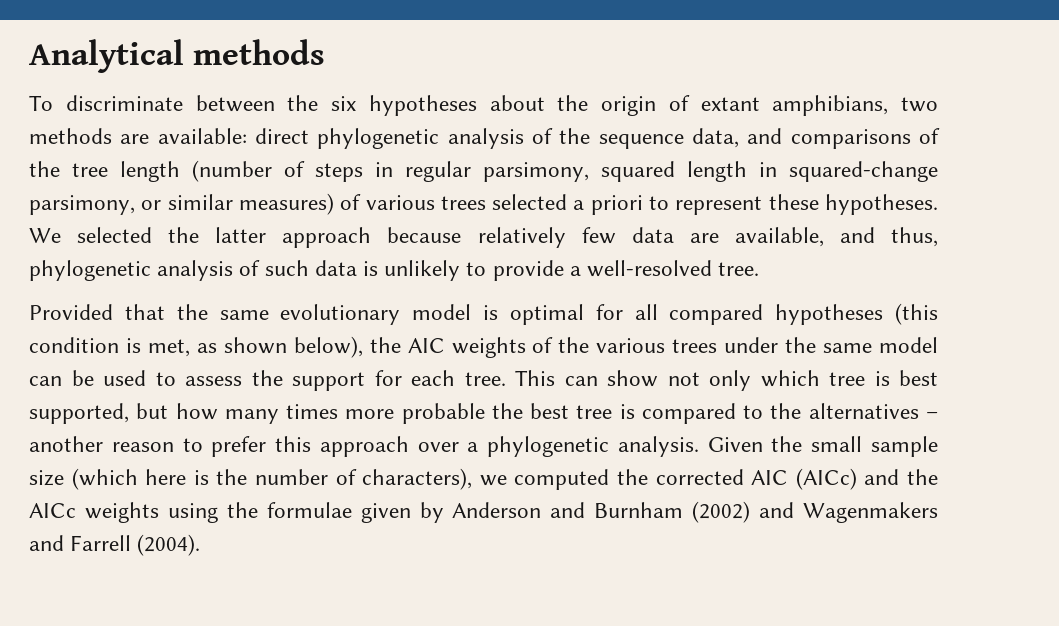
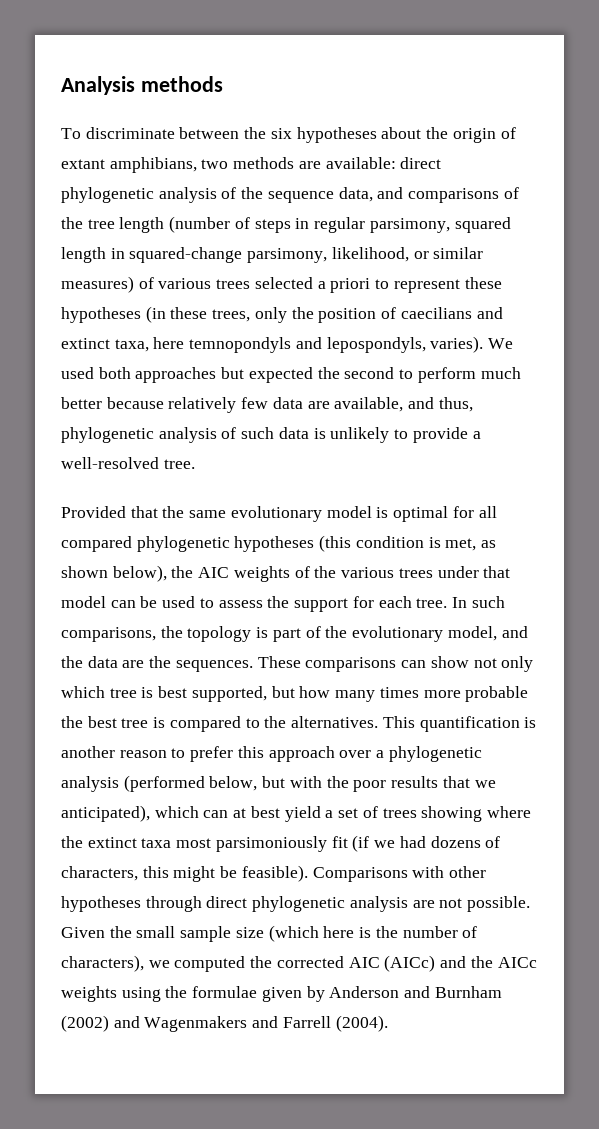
- Analytical methods
+ Analysis methods
- direct phylogenetic analysis of the sequence data, and comparisons of the tree length (number of steps in regular parsimony, squared length in squared-change parsimony, or similar measures) of various trees selected a priori to represent these hypotheses. We selected the latter approach because relatively few data are available, and thus, phylogenetic analysis of such data is unlikely to provide a well-resolved tree.
+ direct phylogenetic analysis of the sequence data, and comparisons of the tree length (number of steps in regular parsimony, squared length in squared-change parsimony, likelihood, or similar measures) of various trees selected a priori to represent these hypotheses (in these trees, only the position of caecilians and extinct taxa, here temnopondyls and lepospondyls, varies). We used both approaches but expected the second to perform much better because relatively few data are available, and thus, phylogenetic analysis of such data is unlikely to provide a well-resolved tree.
- Provided that the same evolutionary model is optimal for all compared hypotheses (this condition is met, as shown below), the AIC weights of the various trees under the same model can be used to assess the support for each tree.
+ Provided that the same evolutionary model is optimal for all compared phylogenetic hypotheses (this condition is met, as shown below), the AIC weights of the various trees under that model can be used to assess the support for each tree.
- This can show not only which tree is best supported, but how many times more probable the best tree is compared to the alternatives – another reason to prefer this approach over a phylogenetic analysis.
+ In such comparisons, the topology is part of the evolutionary model, and the data are the sequences. These comparisons can show not only which tree is best supported, but how many times more probable the best tree is compared to the alternatives. This quantification is another reason to prefer this approach over a phylogenetic analysis (performed below, but with the poor results that we anticipated), which can at best yield a set of trees showing where the extinct taxa most parsimoniously fit (if we had dozens of characters, this might be feasible). Comparisons with other hypotheses through direct phylogenetic analysis are not possible.

